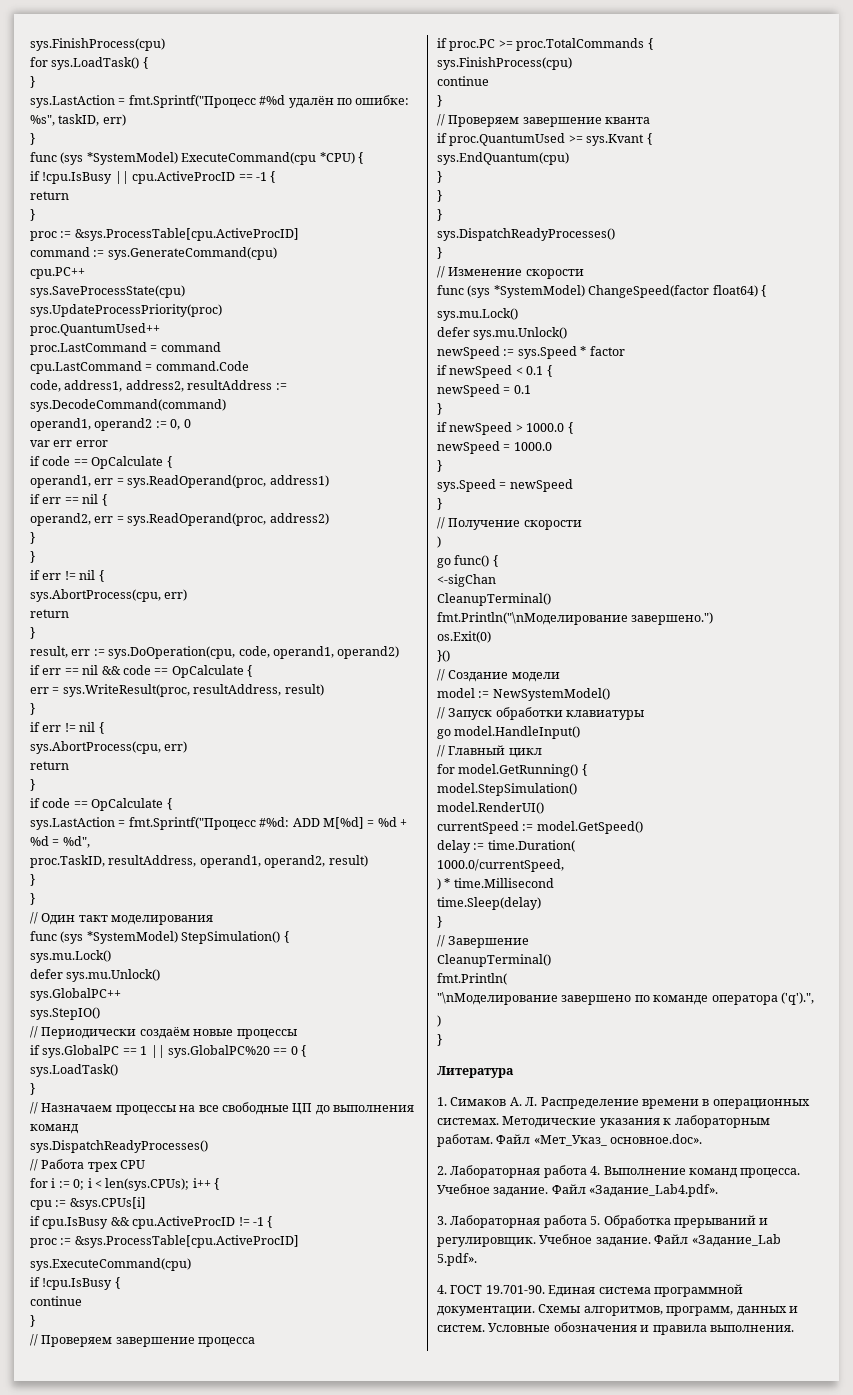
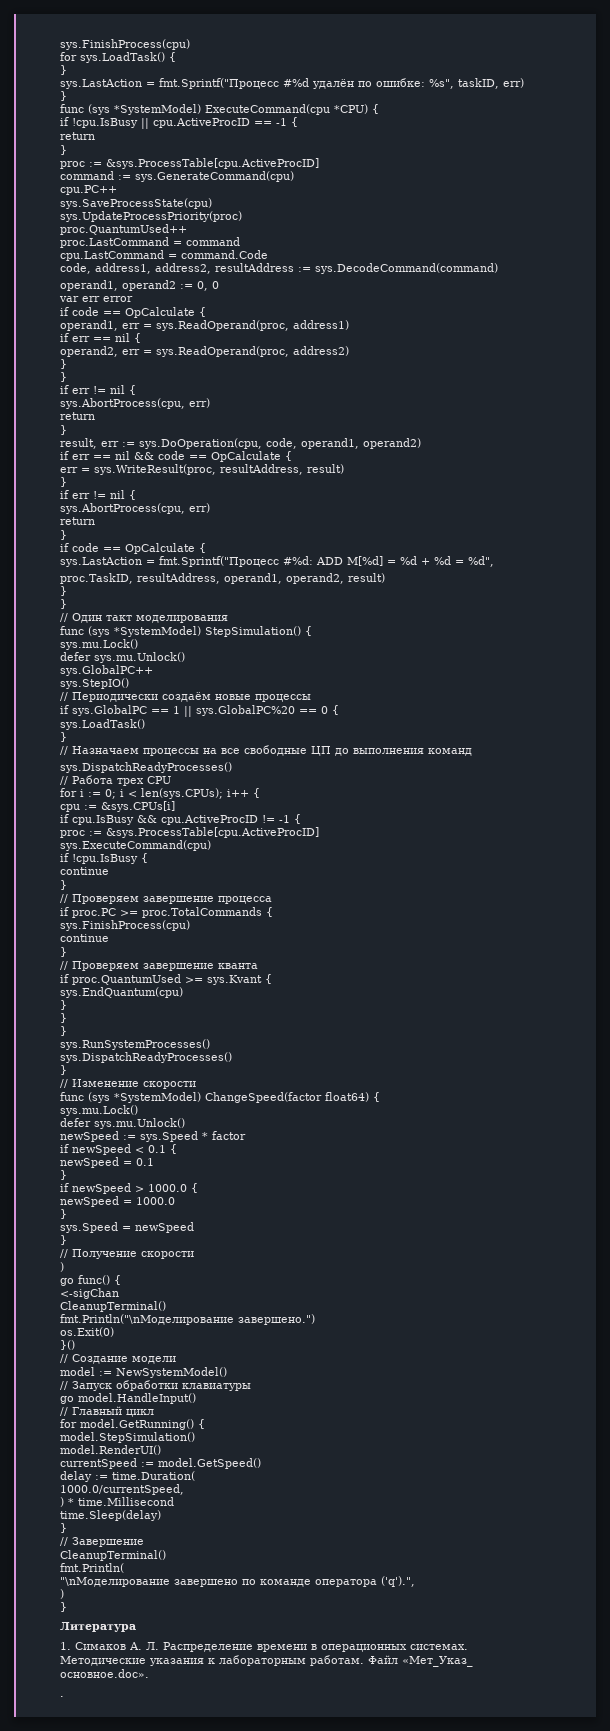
+ sys.RunSystemProcesses()
- 2. Лабораторная работа 4. Выполнение команд процесса. Учебное задание. Файл «Задание_Lab4.pdf».
- 3. Лабораторная работа 5. Обработка прерываний и регулировщик. Учебное задание. Файл «Задание_Lab 5.pdf».
- 4. ГОСТ 19.701-90. Единая система программной документации. Схемы алгоритмов, программ, данных и систем. Условные обозначения и правила выполнения.
+ .

